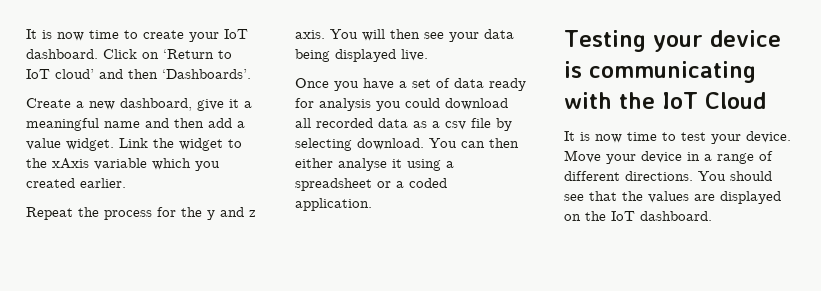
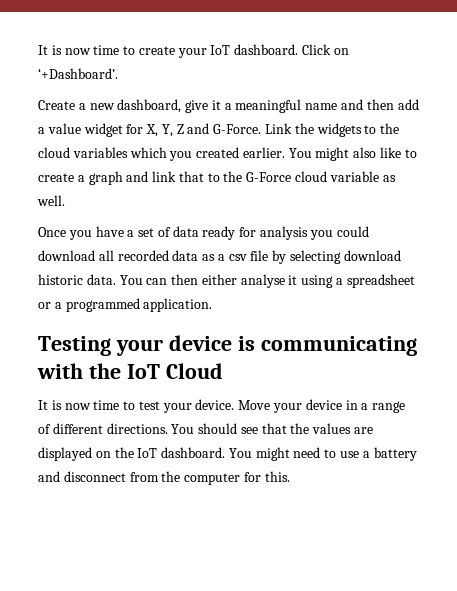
- Click on ‘Return to IoT cloud’ and then ‘Dashboards’.
+ Click on ‘+Dashboard’.
- Create a new dashboard, give it a meaningful name and then add a value widget.
+ Create a new dashboard, give it a meaningful name and then add a value widget for X, Y, Z and G-Force.
- Link the widget to the xAxis variable which you created earlier.
- Repeat the process for the y and z axis. You will then see your data being displayed live.
+ Link the widgets to the cloud variables which you created earlier. You might also like to create a graph and link that to the G-Force cloud variable as well.
- Once you have a set of data ready for analysis you could download all recorded data as a csv file by selecting download.
+ Once you have a set of data ready for analysis you could download all recorded data as a csv file by selecting download historic data.
- You can then either analyse it using a spreadsheet or a coded application.
+ You can then either analyse it using a spreadsheet or a programmed application.
+ You might need to use a battery and disconnect from the computer for this.

